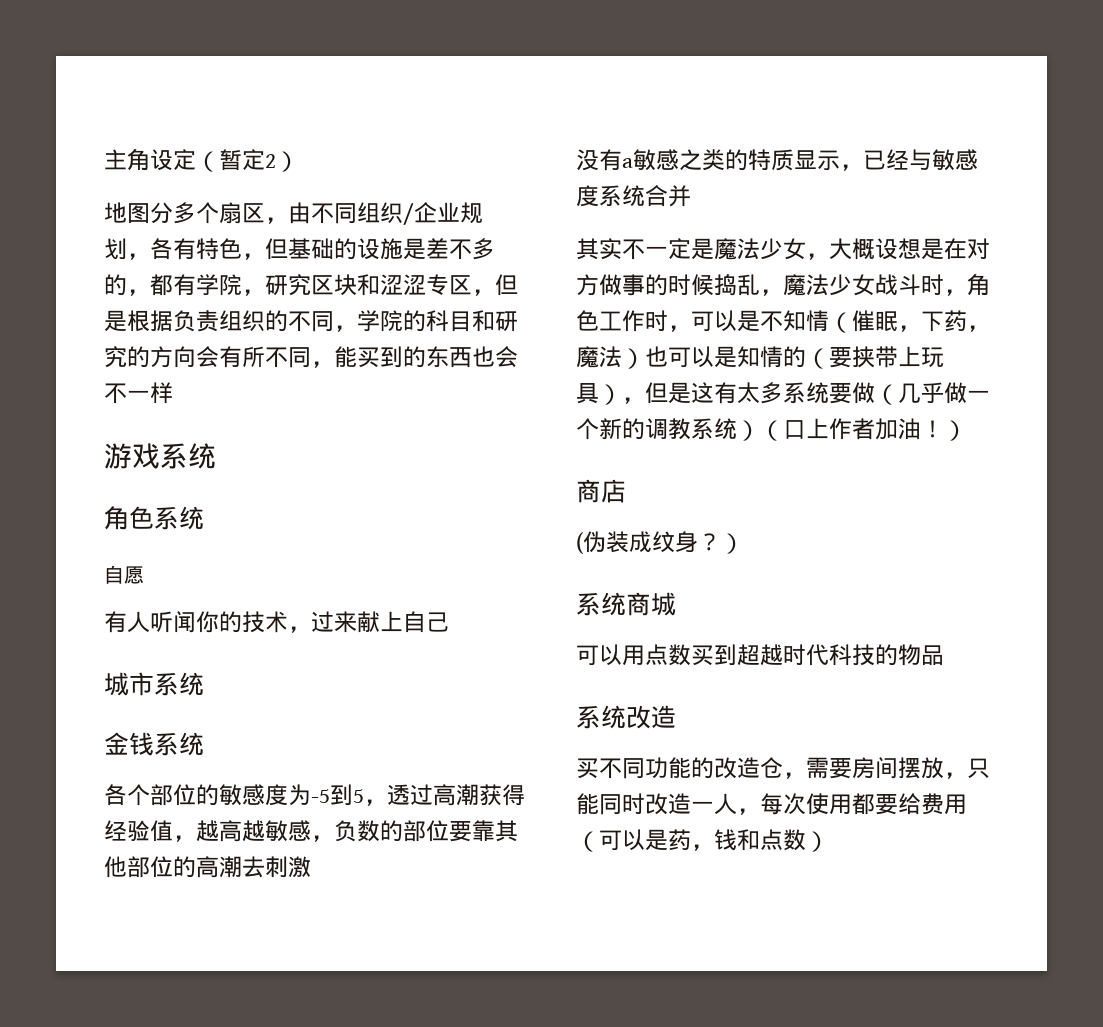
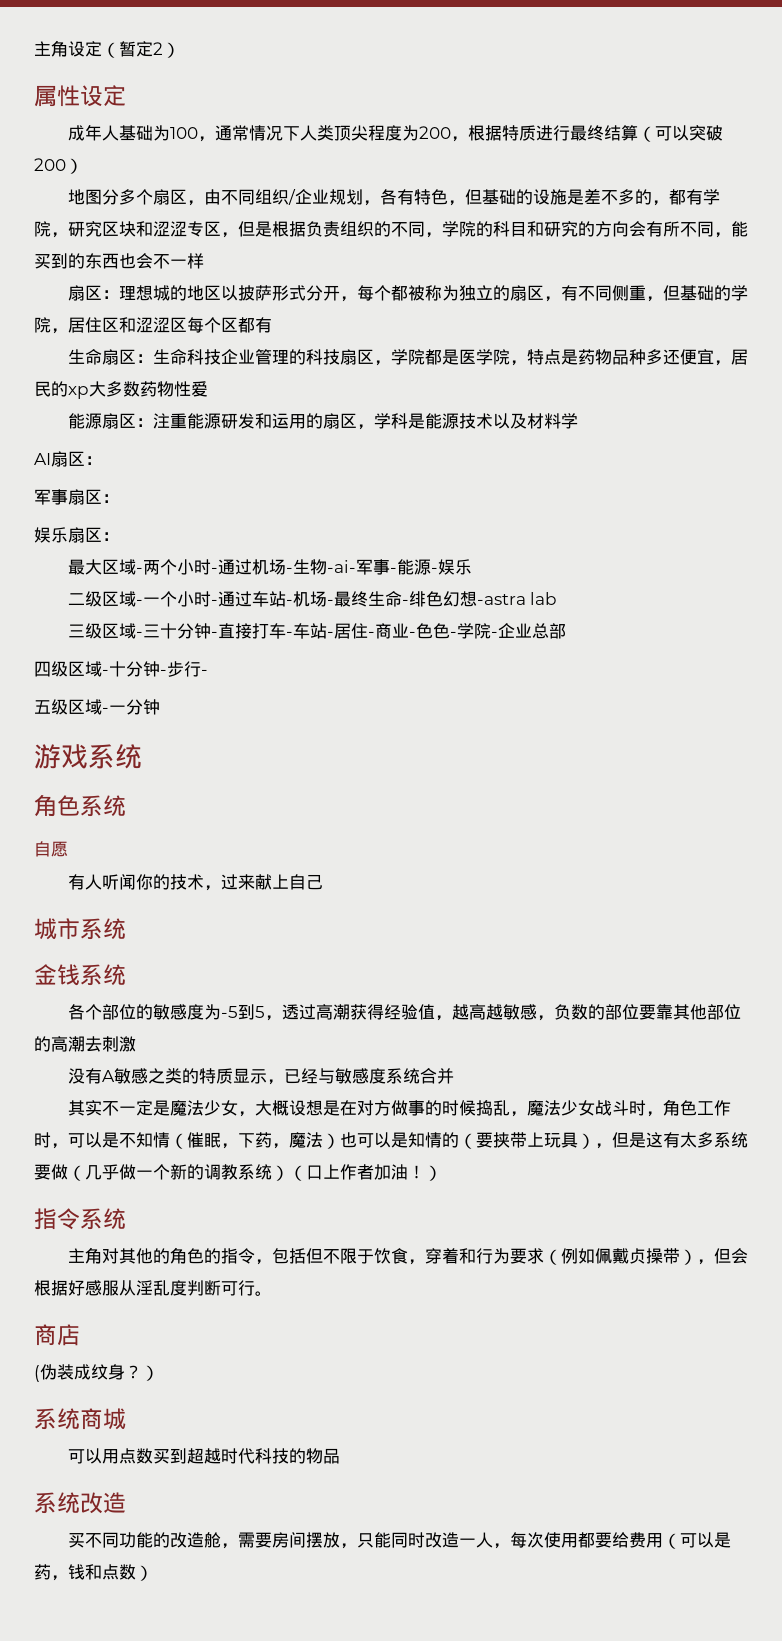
+ 属性设定
+ 成年人基础为100，通常情况下人类顶尖程度为200，根据特质进行最终结算（可以突破200）
+ 扇区：理想城的地区以披萨形式分开，每个都被称为独立的扇区，有不同侧重，但基础的学院，居住区和涩涩区每个区都有
+ 生命扇区：生命科技企业管理的科技扇区，学院都是医学院，特点是药物品种多还便宜，居民的xp大多数药物性爱
+ 能源扇区：注重能源研发和运用的扇区，学科是能源技术以及材料学
+ AI扇区：
+ 军事扇区：
+ 娱乐扇区：
+ 最大区域-两个小时-通过机场-生物-ai-军事-能源-娱乐
+ 二级区域-一个小时-通过车站-机场-最终生命-绯色幻想-astra lab
+ 三级区域-三十分钟-直接打车-车站-居住-商业-色色-学院-企业总部
+ 四级区域-十分钟-步行-
+ 五级区域-一分钟
- 没有a敏感之类的特质显示，已经与敏感度系统合并
+ 没有A敏感之类的特质显示，已经与敏感度系统合并
+ 指令系统
+ 主角对其他的角色的指令，包括但不限于饮食，穿着和行为要求（例如佩戴贞操带），但会根据好感服从淫乱度判断可行。
- 买不同功能的改造仓，需要房间摆放，只能同时改造一人，每次使用都要给费用（可以是药，钱和点数）
+ 买不同功能的改造舱，需要房间摆放，只能同时改造一人，每次使用都要给费用（可以是药，钱和点数）

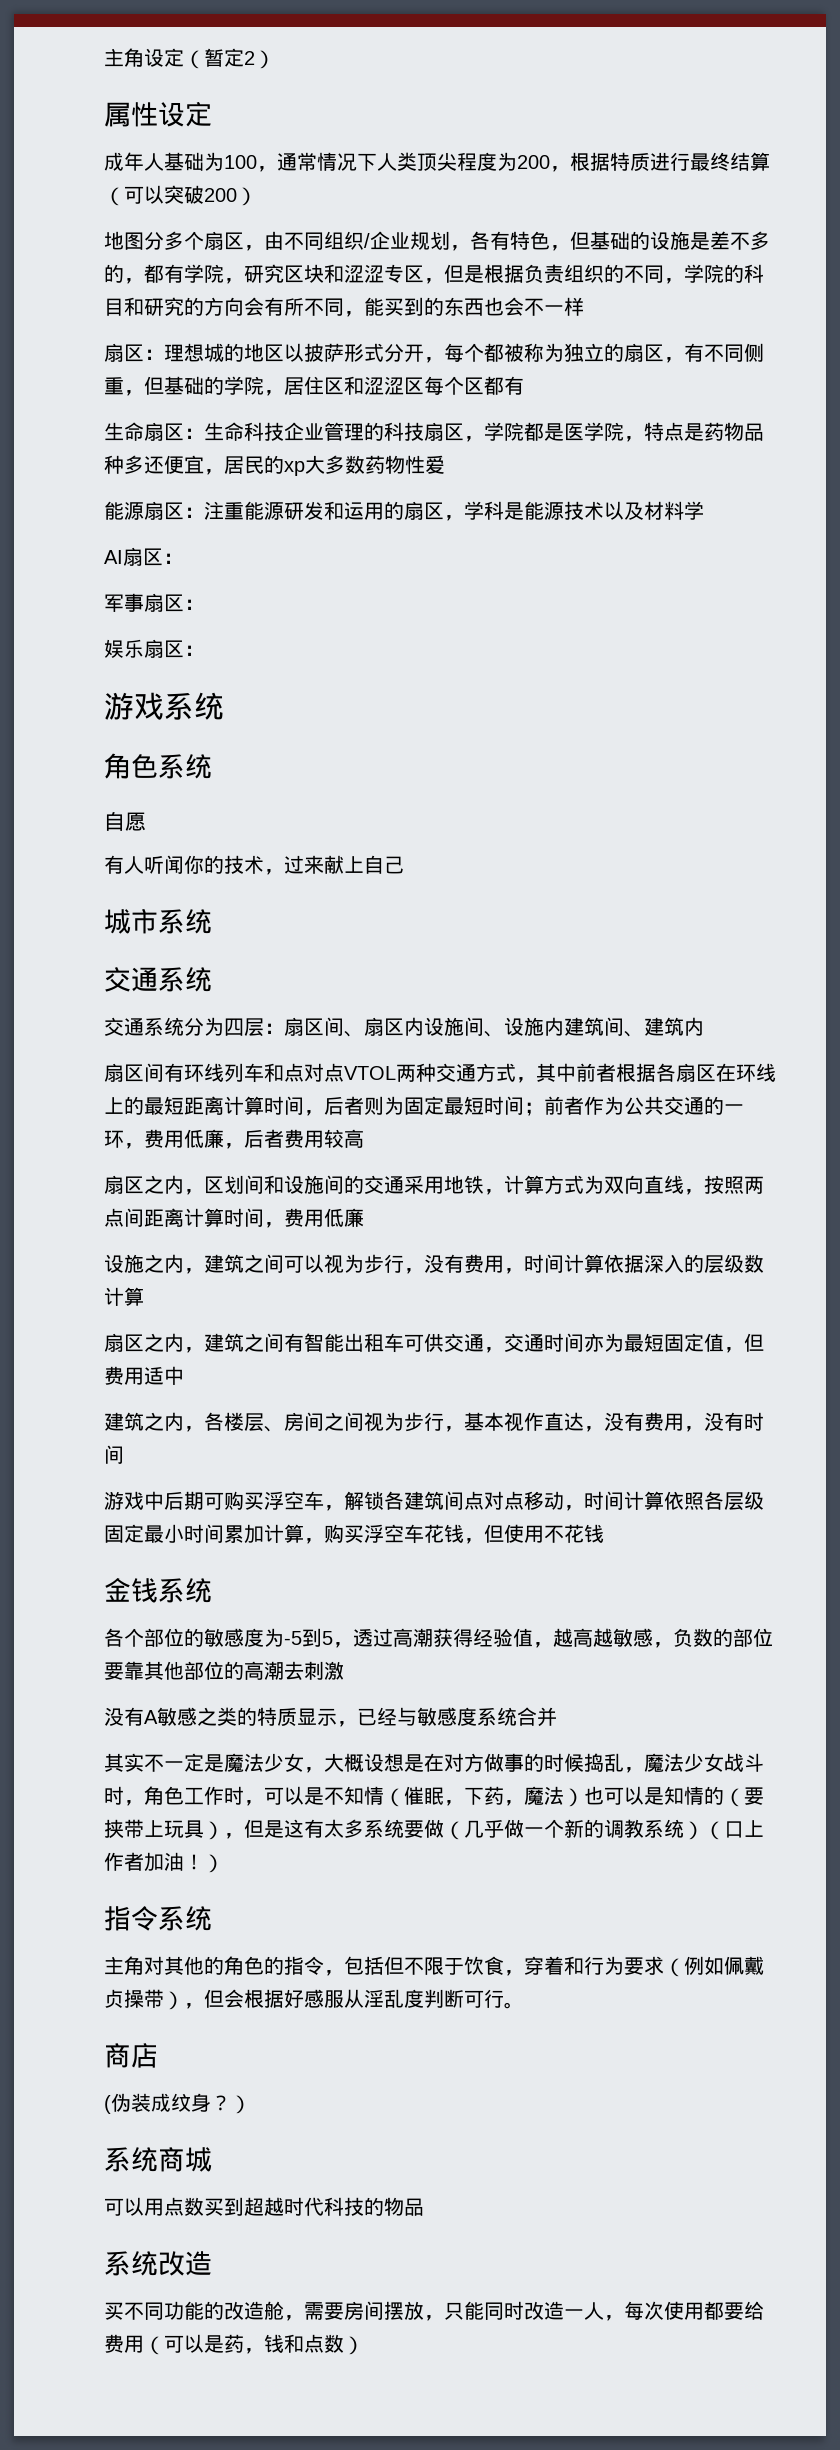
- 最大区域-两个小时-通过机场-生物-ai-军事-能源-娱乐
- 二级区域-一个小时-通过车站-机场-最终生命-绯色幻想-astra lab
- 三级区域-三十分钟-直接打车-车站-居住-商业-色色-学院-企业总部
- 四级区域-十分钟-步行-
- 五级区域-一分钟
  城市系统
+ 交通系统
+ 交通系统分为四层：扇区间、扇区内设施间、设施内建筑间、建筑内
+ 扇区间有环线列车和点对点VTOL两种交通方式，其中前者根据各扇区在环线上的最短距离计算时间，后者则为固定最短时间；前者作为公共交通的一环，费用低廉，后者费用较高
+ 扇区之内，区划间和设施间的交通采用地铁，计算方式为双向直线，按照两点间距离计算时间，费用低廉
+ 设施之内，建筑之间可以视为步行，没有费用，时间计算依据深入的层级数计算
+ 扇区之内，建筑之间有智能出租车可供交通，交通时间亦为最短固定值，但费用适中
+ 建筑之内，各楼层、房间之间视为步行，基本视作直达，没有费用，没有时间
+ 游戏中后期可购买浮空车，解锁各建筑间点对点移动，时间计算依照各层级固定最小时间累加计算，购买浮空车花钱，但使用不花钱

